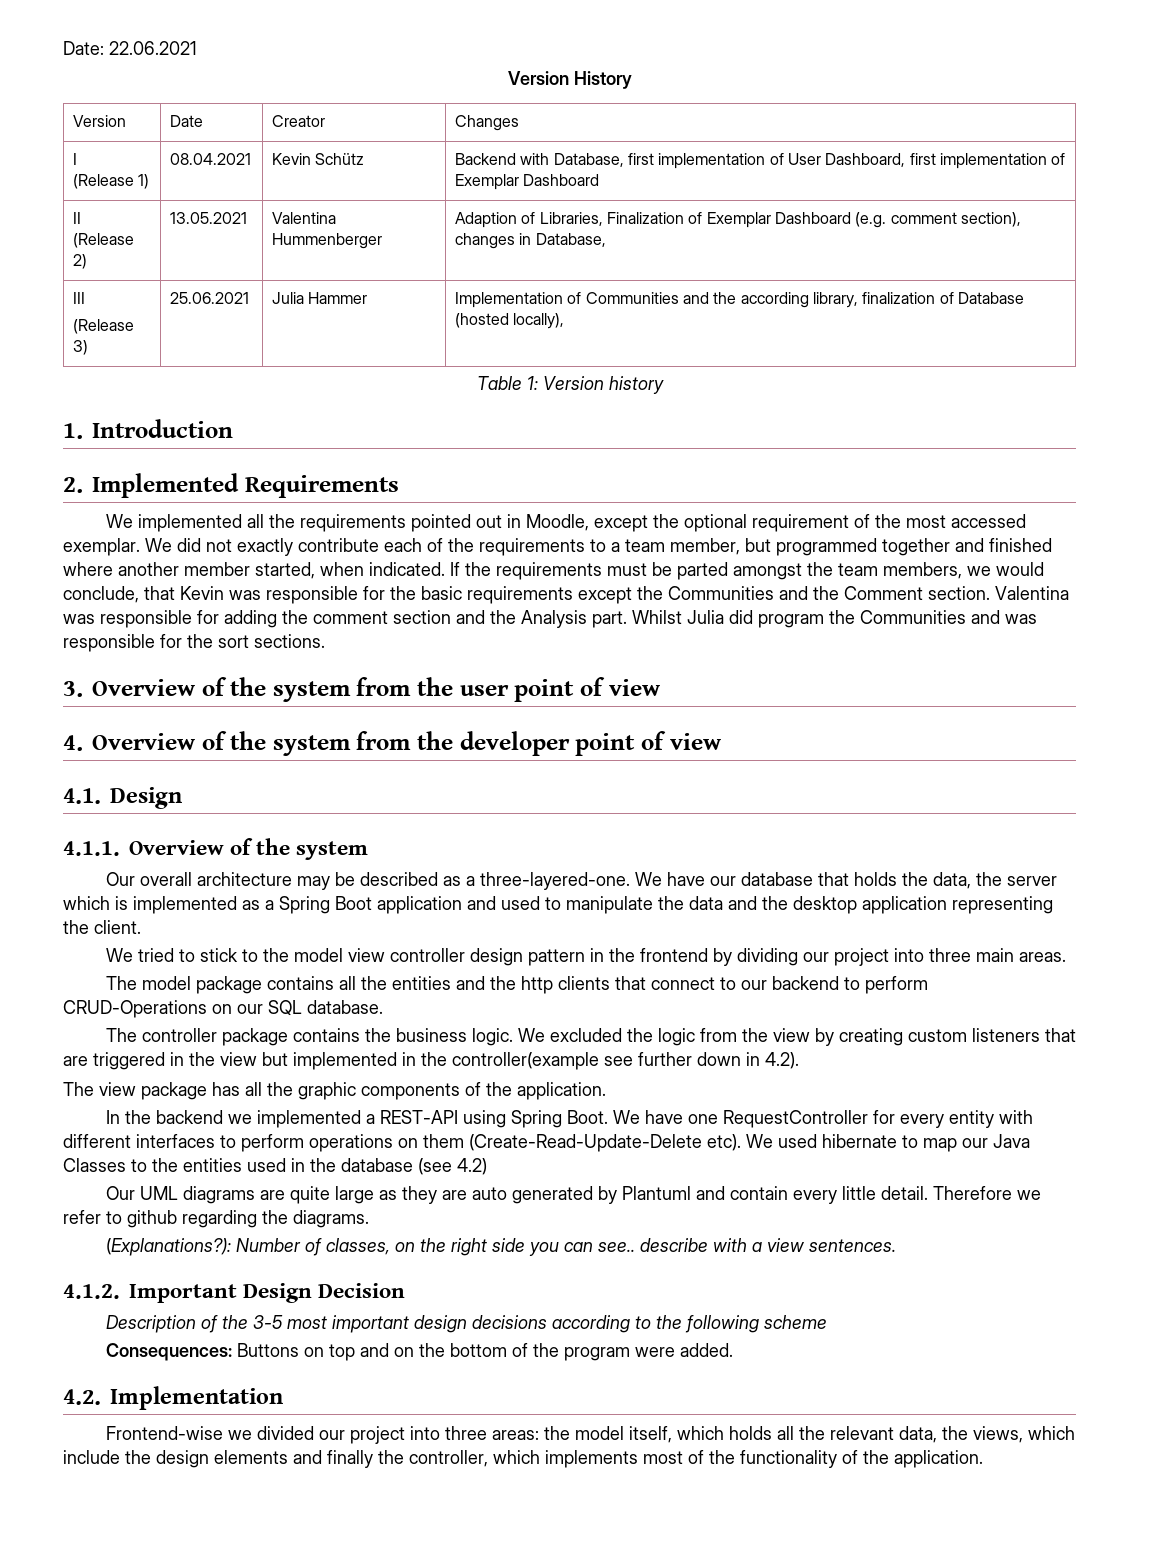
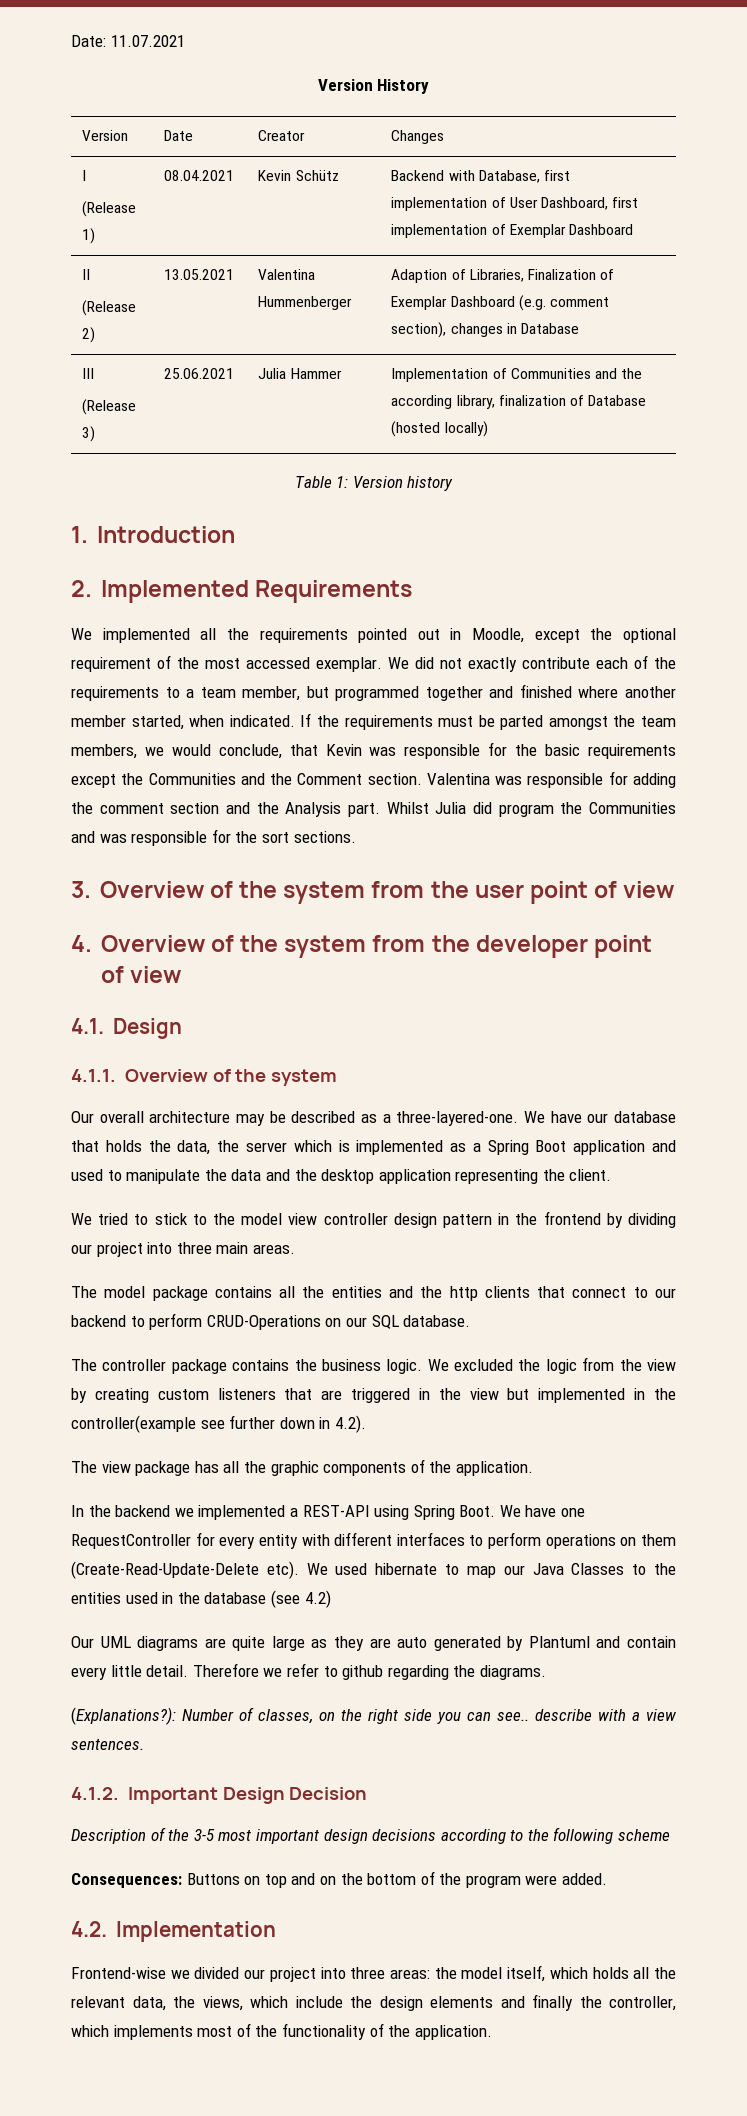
- Date: 22.06.2021
+ Date: 11.07.2021
  II
- (Release 2) | 13.05.2021 | Valentina Hummenberger | Adaption of Libraries, Finalization of Exemplar Dashboard (e.g. comment section), changes in Database,
+ (Release 2) | 13.05.2021 | Valentina Hummenberger | Adaption of Libraries, Finalization of Exemplar Dashboard (e.g. comment section), changes in Database
  III
- (Release 3) | 25.06.2021 | Julia Hammer | Implementation of Communities and the according library, finalization of Database (hosted locally),
+ (Release 3) | 25.06.2021 | Julia Hammer | Implementation of Communities and the according library, finalization of Database (hosted locally)

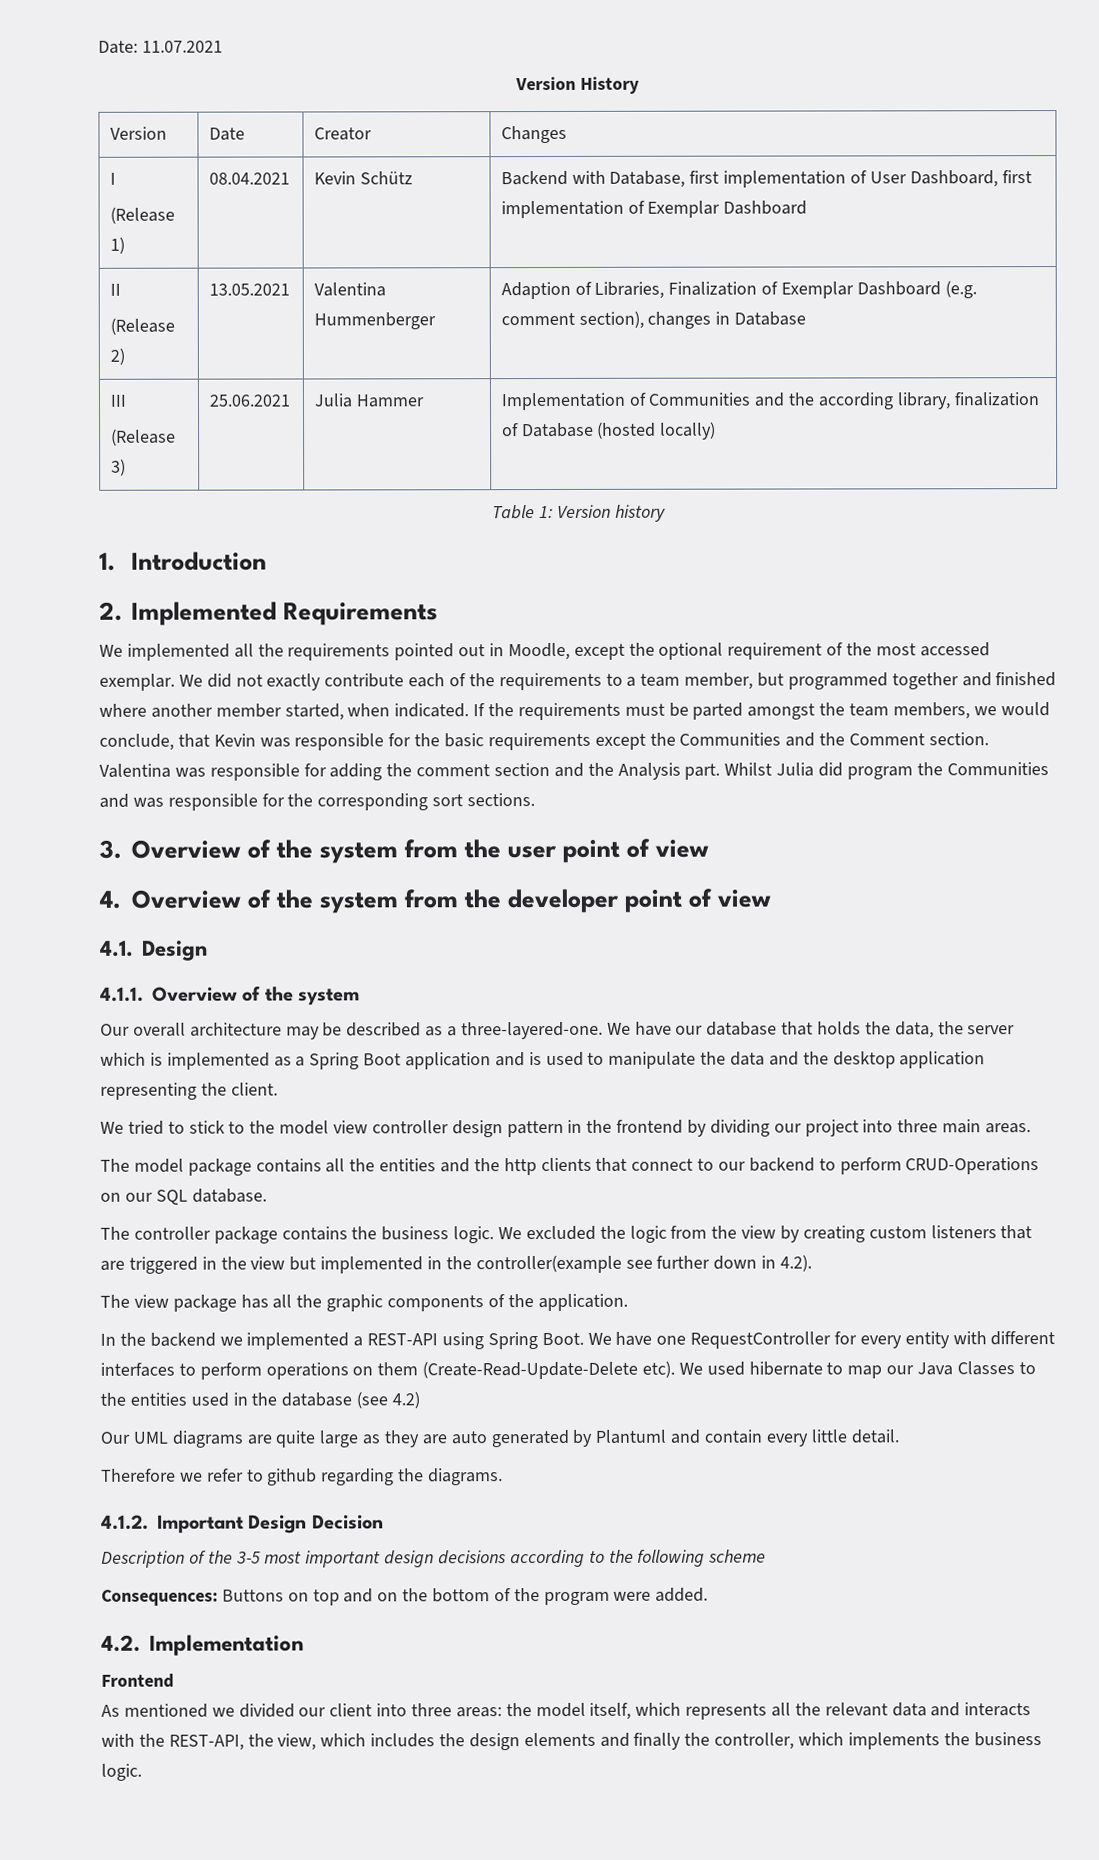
- Whilst Julia did program the Communities and was responsible for the sort sections.
+ Whilst Julia did program the Communities and was responsible for the corresponding sort sections.
- We have our database that holds the data, the server which is implemented as a Spring Boot application and used to manipulate the data and the desktop application representing the client.
+ We have our database that holds the data, the server which is implemented as a Spring Boot application and is used to manipulate the data and the desktop application representing the client.
- Our UML diagrams are quite large as they are auto generated by Plantuml and contain every little detail. Therefore we refer to github regarding the diagrams.
+ Our UML diagrams are quite large as they are auto generated by Plantuml and contain every little detail.
+ Therefore we refer to github regarding the diagrams.
- (Explanations?): Number of classes, on the right side you can see.. describe with a view sentences.
- Frontend-wise we divided our project into three areas: the model itself, which holds all the relevant data, the views, which include the design elements and finally the controller, which implements most of the functionality of the application.
+ Frontend
+ As mentioned we divided our client into three areas: the model itself, which represents all the relevant data and interacts with the REST-API, the view, which includes the design elements and finally the controller, which implements the business logic.

